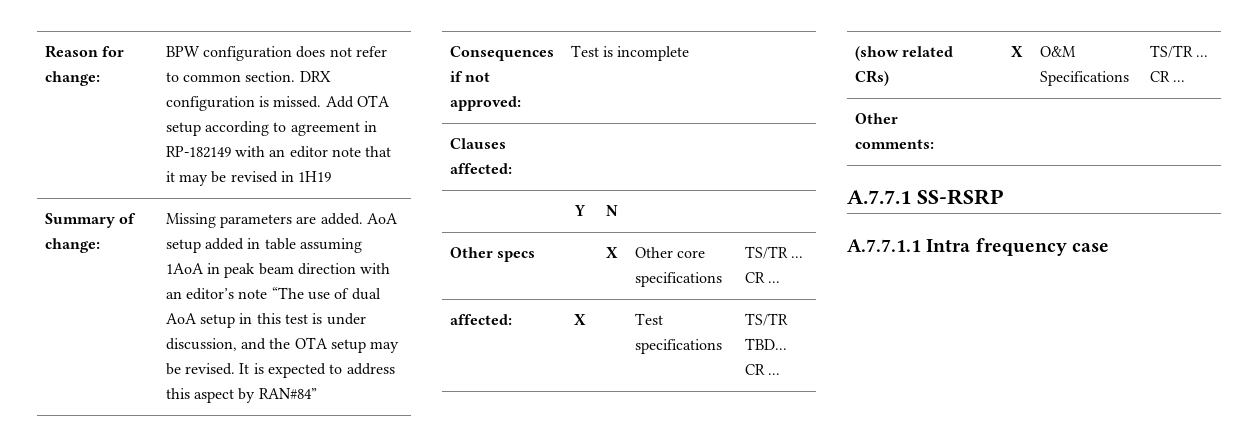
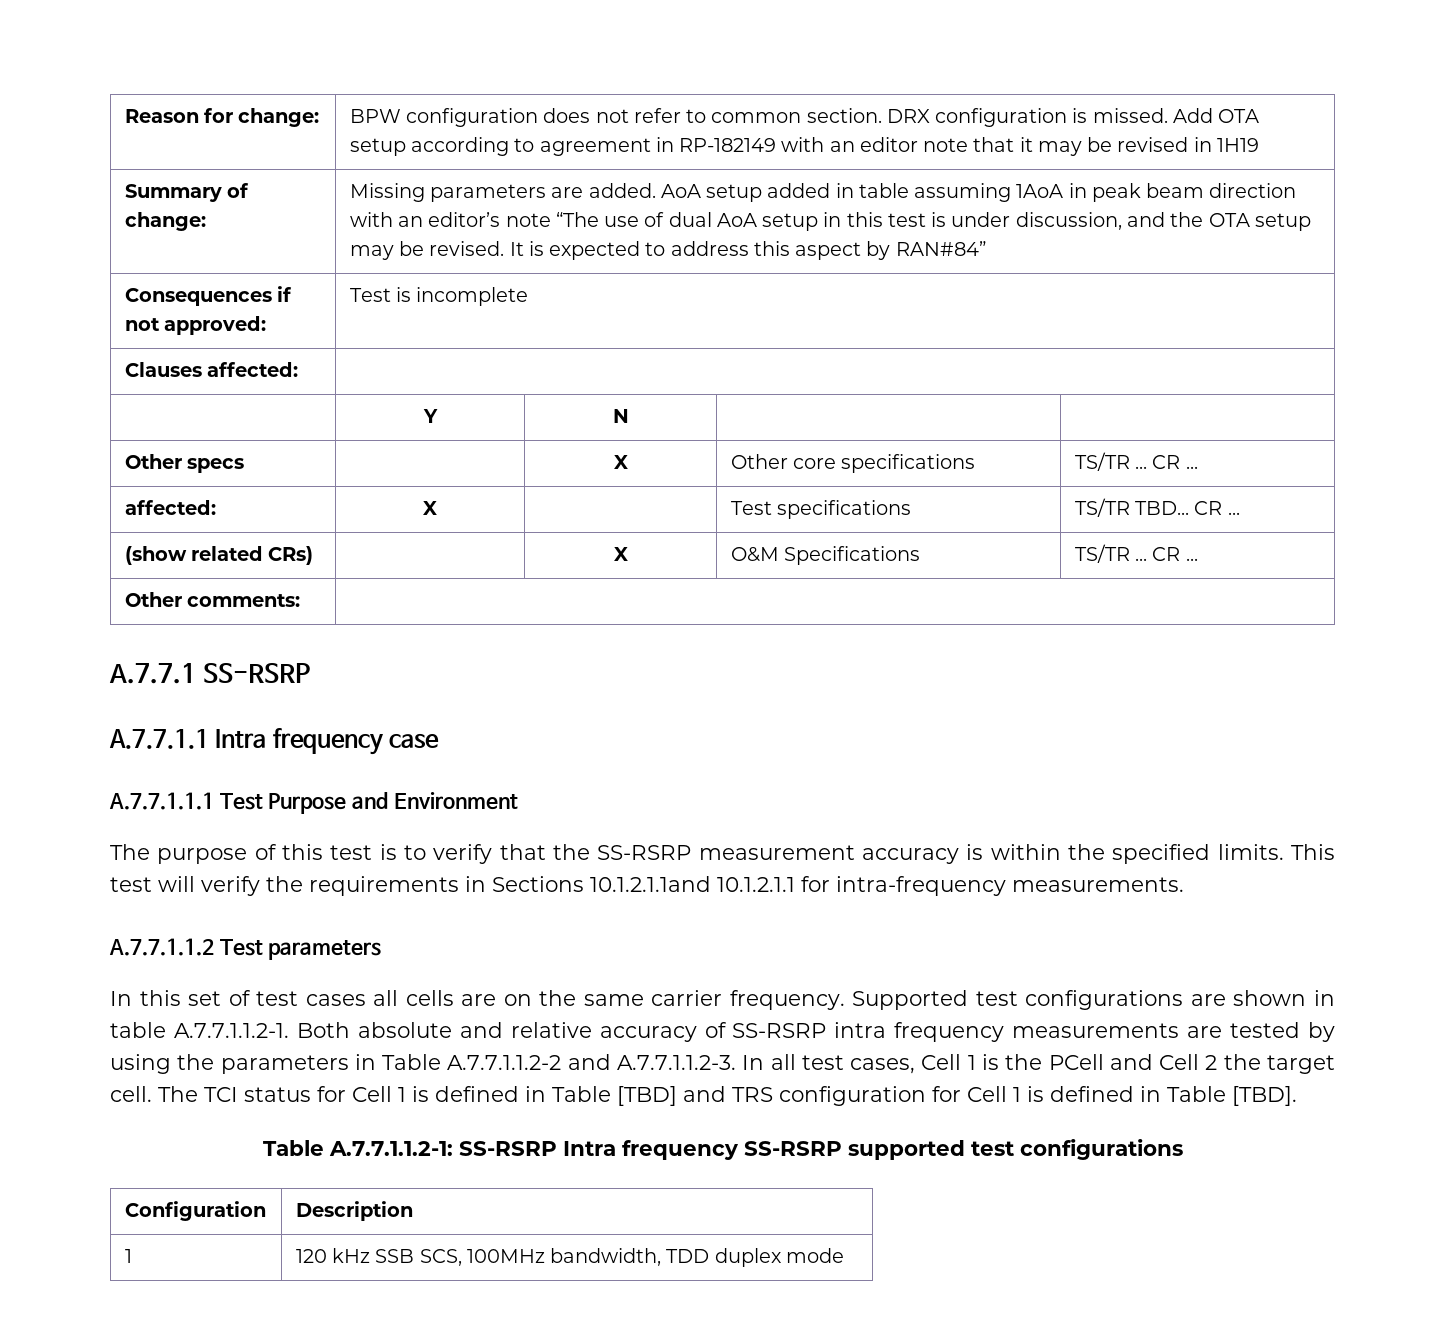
+ A.7.7.1.1.1 Test Purpose and Environment
+ The purpose of this test is to verify that the SS-RSRP measurement accuracy is within the specified limits. This test will verify the requirements in Sections 10.1.2.1.1and 10.1.2.1.1 for intra-frequency measurements.
+ A.7.7.1.1.2 Test parameters
+ In this set of test cases all cells are on the same carrier frequency. Supported test configurations are shown in table A.7.7.1.1.2-1. Both absolute and relative accuracy of SS-RSRP intra frequency measurements are tested by using the parameters in Table A.7.7.1.1.2-2 and A.7.7.1.1.2-3. In all test cases, Cell 1 is the PCell and Cell 2 the target cell. The TCI status for Cell 1 is defined in Table [TBD] and TRS configuration for Cell 1 is defined in Table [TBD].
+ Table A.7.7.1.1.2-1: SS-RSRP Intra frequency SS-RSRP supported test configurations
+ Configuration | Description
+ 1 | 120 kHz SSB SCS, 100MHz bandwidth, TDD duplex mode

